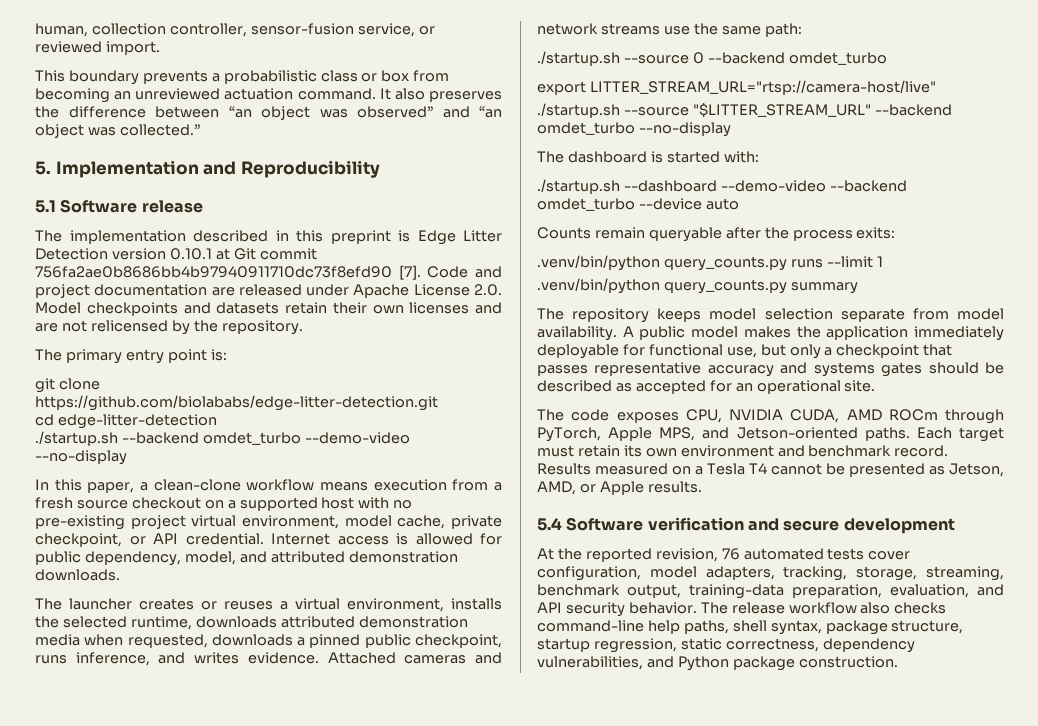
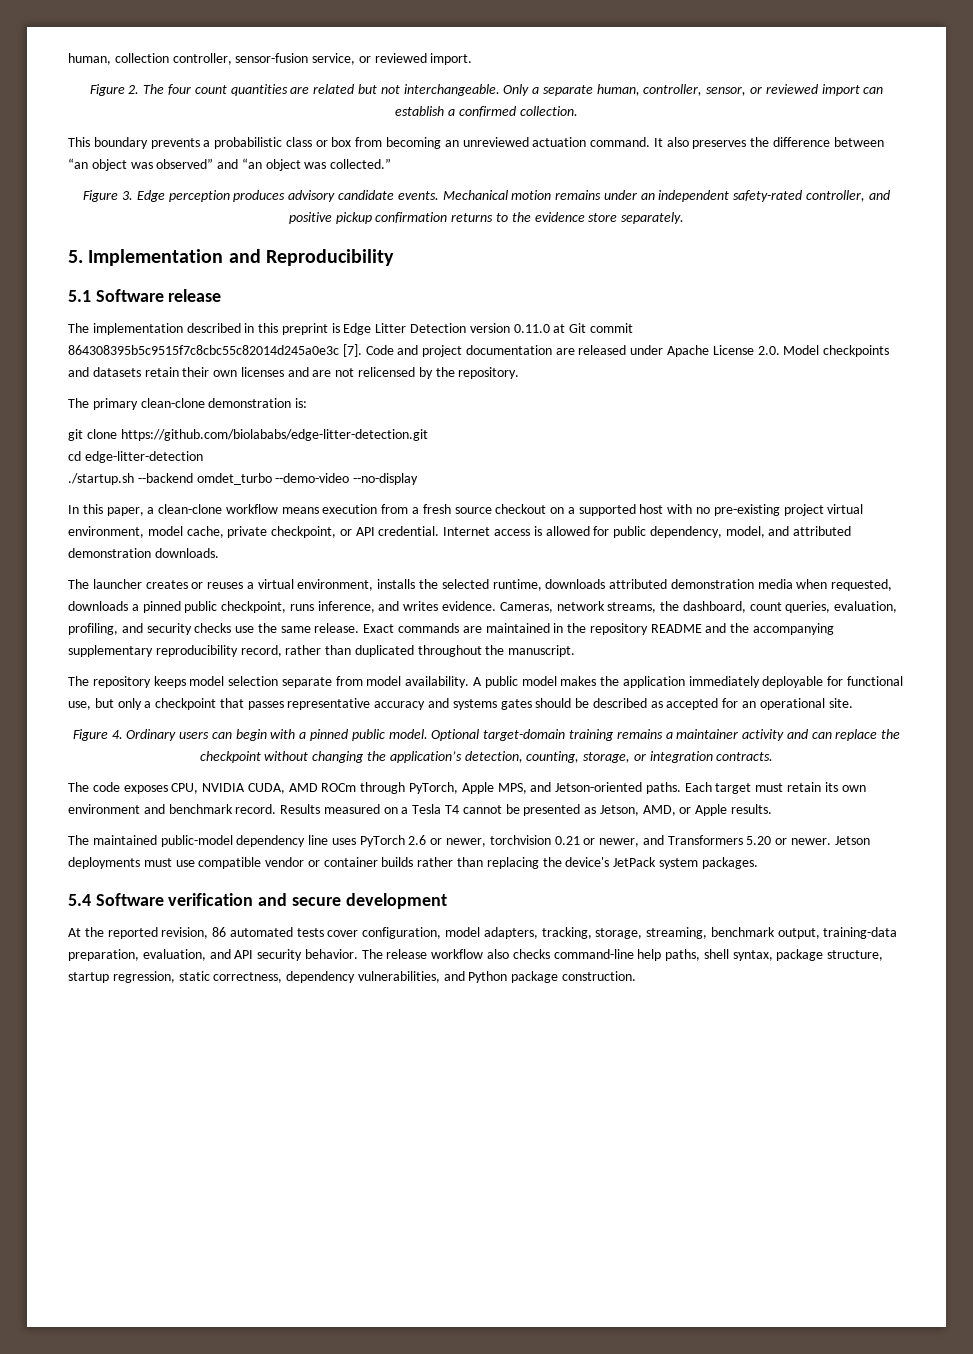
+ Figure 2. The four count quantities are related but not interchangeable. Only a separate human, controller, sensor, or reviewed import can establish a confirmed collection.
+ Figure 3. Edge perception produces advisory candidate events. Mechanical motion remains under an independent safety-rated controller, and positive pickup confirmation returns to the evidence store separately.
- The implementation described in this preprint is Edge Litter Detection version 0.10.1 at Git commit 756fa2ae0b8686bb4b97940911710dc73f8efd90 [7].
+ The implementation described in this preprint is Edge Litter Detection version 0.11.0 at Git commit 864308395b5c9515f7c8cbc55c82014d245a0e3c [7].
- The primary entry point is:
+ The primary clean-clone demonstration is:
- Attached cameras and network streams use the same path:
- ./startup.sh --source 0 --backend omdet_turbo
- export LITTER_STREAM_URL="rtsp://camera-host/live"
- ./startup.sh --source "$LITTER_STREAM_URL" --backend omdet_turbo --no-display
- The dashboard is started with:
- ./startup.sh --dashboard --demo-video --backend omdet_turbo --device auto
- Counts remain queryable after the process exits:
- .venv/bin/python query_counts.py runs --limit 1
- .venv/bin/python query_counts.py summary
+ Cameras, network streams, the dashboard, count queries, evaluation, profiling, and security checks use the same release. Exact commands are maintained in the repository README and the accompanying supplementary reproducibility record, rather than duplicated throughout the manuscript.
+ Figure 4. Ordinary users can begin with a pinned public model. Optional target-domain training remains a maintainer activity and can replace the checkpoint without changing the application’s detection, counting, storage, or integration contracts.
+ The maintained public-model dependency line uses PyTorch 2.6 or newer, torchvision 0.21 or newer, and Transformers 5.20 or newer. Jetson deployments must use compatible vendor or container builds rather than replacing the device's JetPack system packages.
- At the reported revision, 76 automated tests cover configuration, model adapters, tracking, storage, streaming, benchmark output, training-data preparation, evaluation, and API security behavior.
+ At the reported revision, 86 automated tests cover configuration, model adapters, tracking, storage, streaming, benchmark output, training-data preparation, evaluation, and API security behavior.

